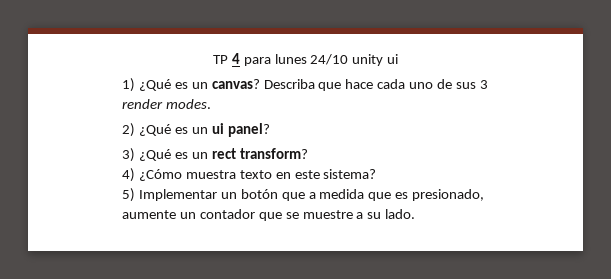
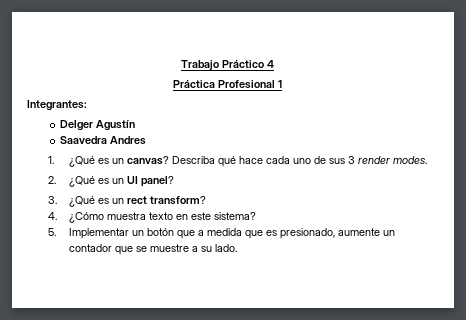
- TP 4 para lunes 24/10 unity ui
- 1) ¿Qué es un canvas?
+ Trabajo Práctico 4
+ Práctica Profesional 1
+ Integrantes:
+ Delger Agustín
+ Saavedra Andres
+ 1. ¿Qué es un canvas?
- Describa que hace cada uno de sus 3 render modes.
+ Describa qué hace cada uno de sus 3 render modes.
- 2) ¿Qué es un ui panel?
+ 2. ¿Qué es un UI panel?
- 3) ¿Qué es un rect transform?
+ 3. ¿Qué es un rect transform?
- 4) ¿Cómo muestra texto en este sistema?
+ 4. ¿Cómo muestra texto en este sistema?
- 5) Implementar un botón que a medida que es presionado, aumente un contador que se muestre a su lado.
+ 5. Implementar un botón que a medida que es presionado, aumente un contador que se muestre a su lado.

